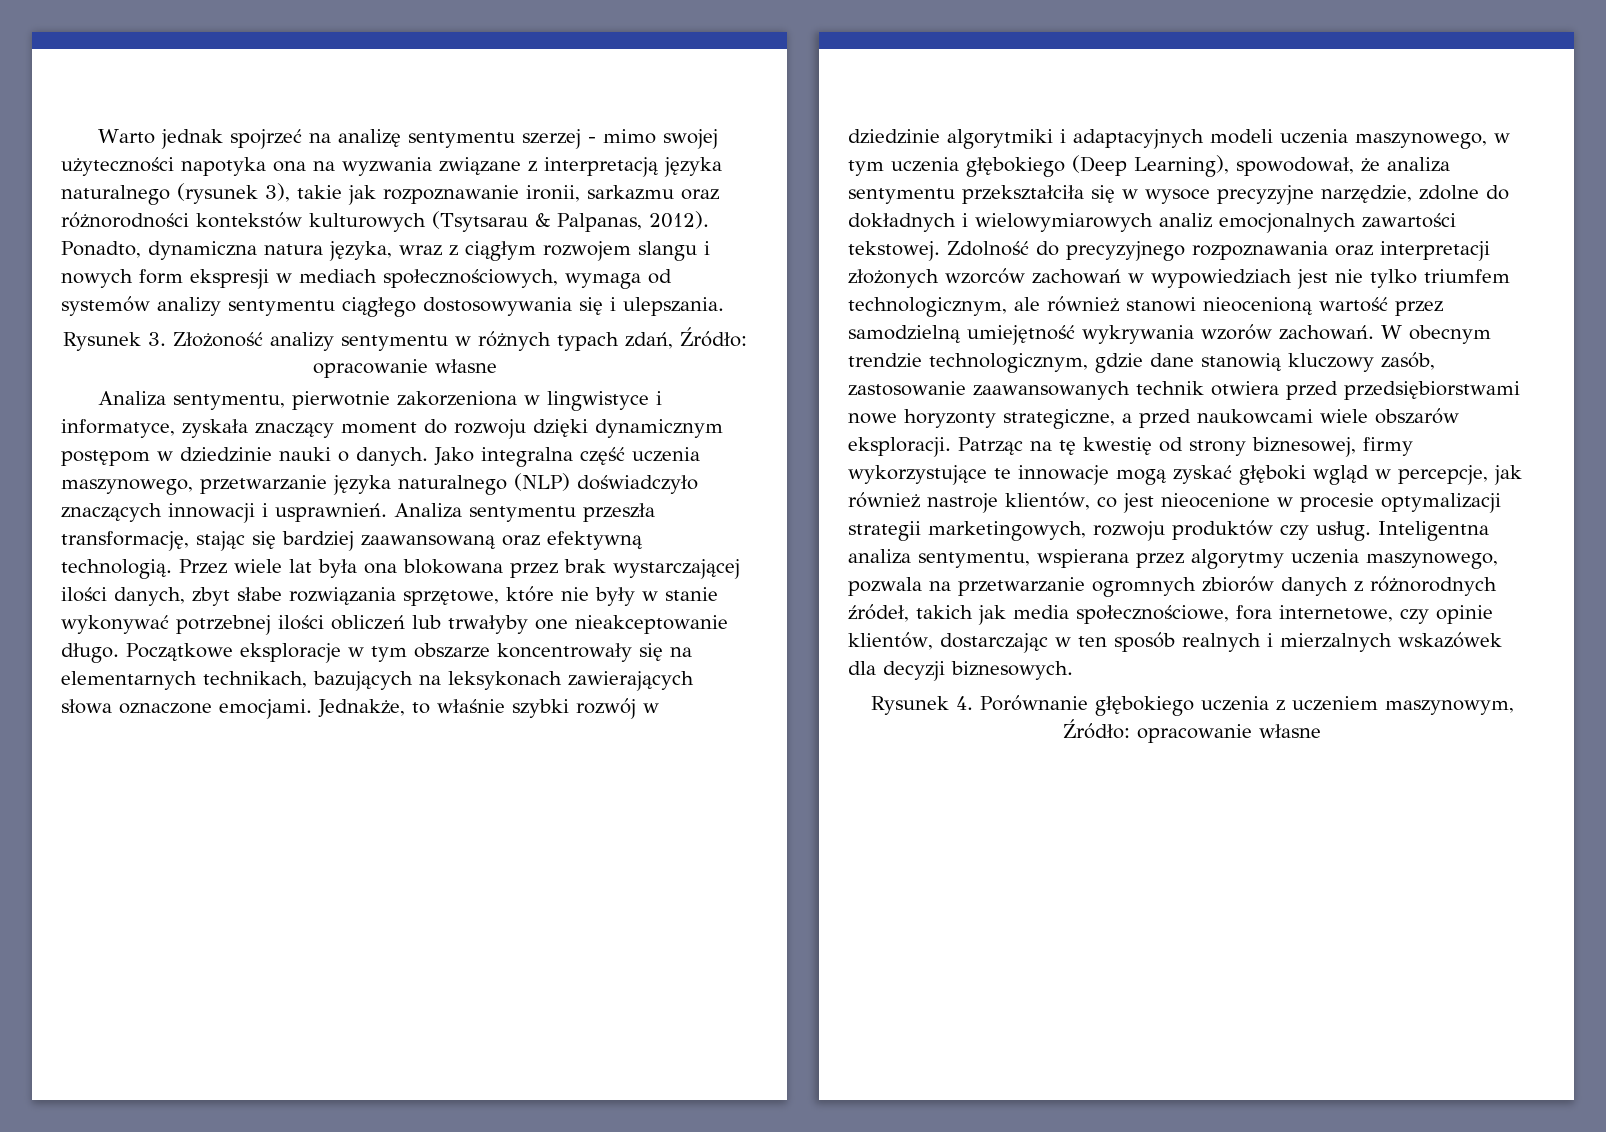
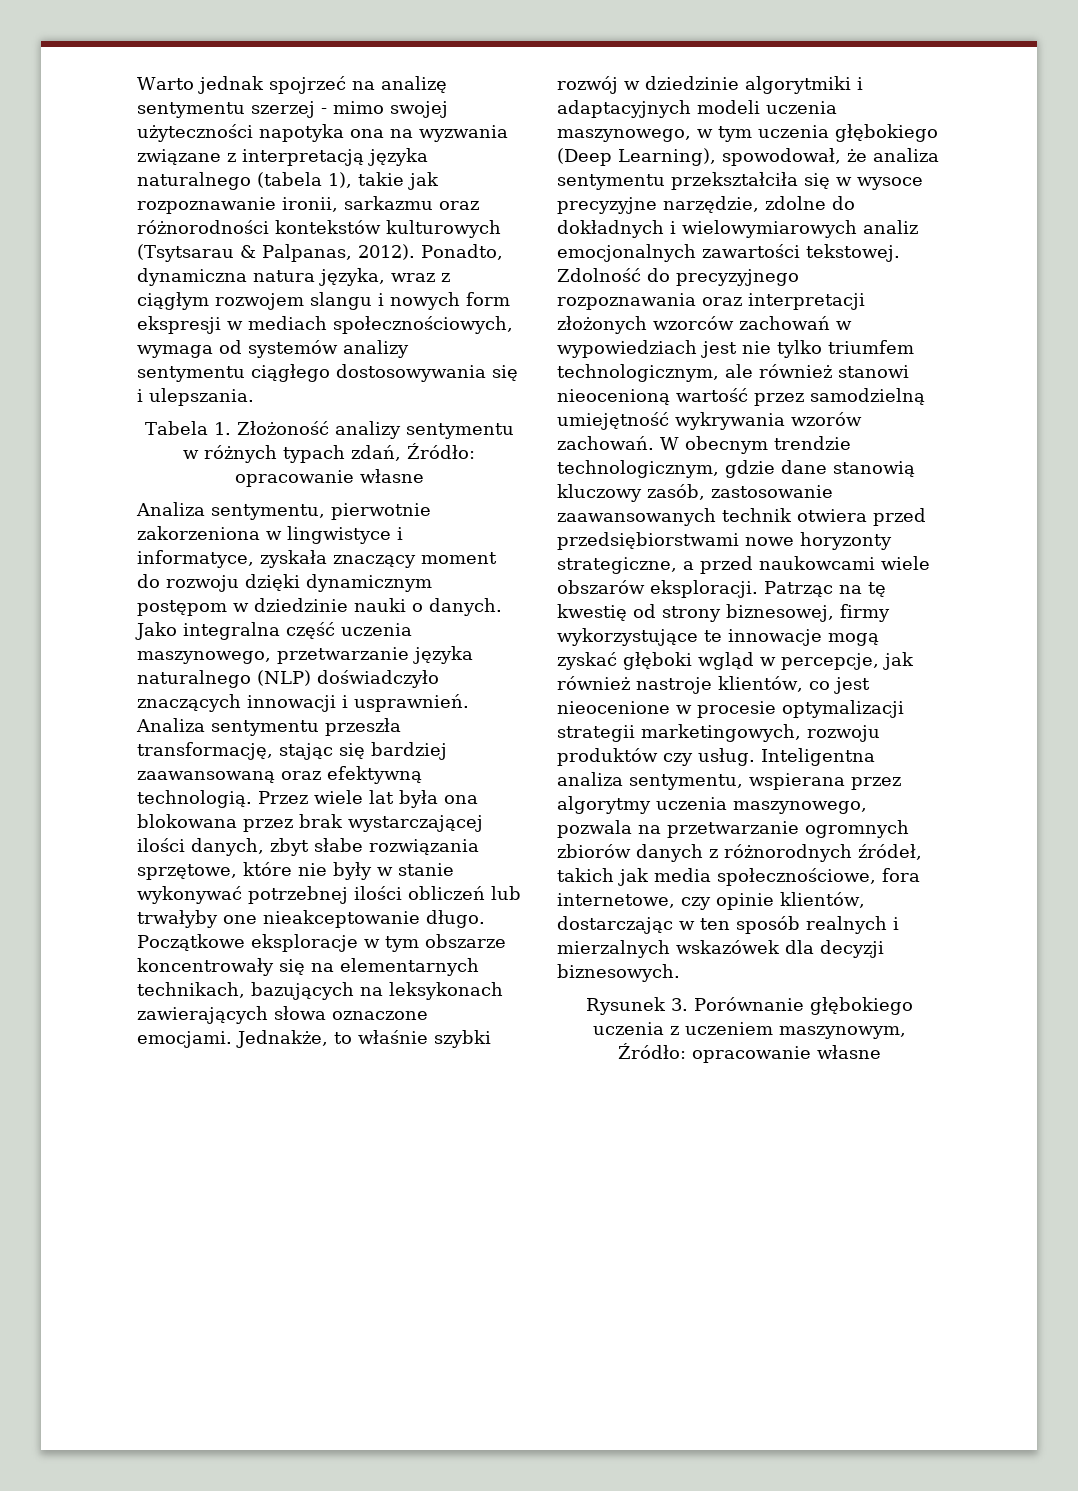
- Warto jednak spojrzeć na analizę sentymentu szerzej - mimo swojej użyteczności napotyka ona na wyzwania związane z interpretacją języka naturalnego (rysunek 3), takie jak rozpoznawanie ironii, sarkazmu oraz różnorodności kontekstów kulturowych (Tsytsarau & Palpanas, 2012).
+ Warto jednak spojrzeć na analizę sentymentu szerzej - mimo swojej użyteczności napotyka ona na wyzwania związane z interpretacją języka naturalnego (tabela 1), takie jak rozpoznawanie ironii, sarkazmu oraz różnorodności kontekstów kulturowych (Tsytsarau & Palpanas, 2012).
- Rysunek 3. Złożoność analizy sentymentu w różnych typach zdań, Źródło: opracowanie własne
+ Tabela 1. Złożoność analizy sentymentu w różnych typach zdań, Źródło: opracowanie własne
- Rysunek 4. Porównanie głębokiego uczenia z uczeniem maszynowym, Źródło: opracowanie własne
+ Rysunek 3. Porównanie głębokiego uczenia z uczeniem maszynowym, Źródło: opracowanie własne

